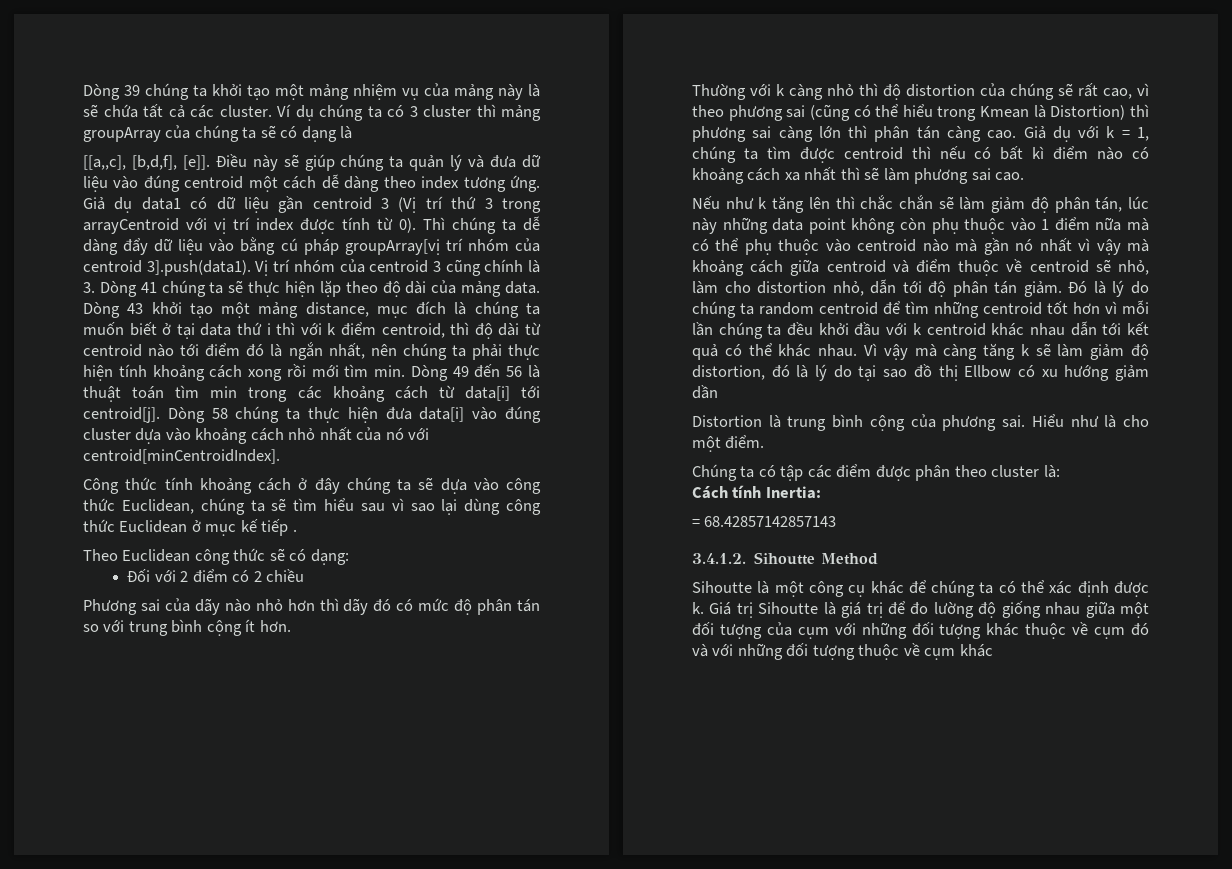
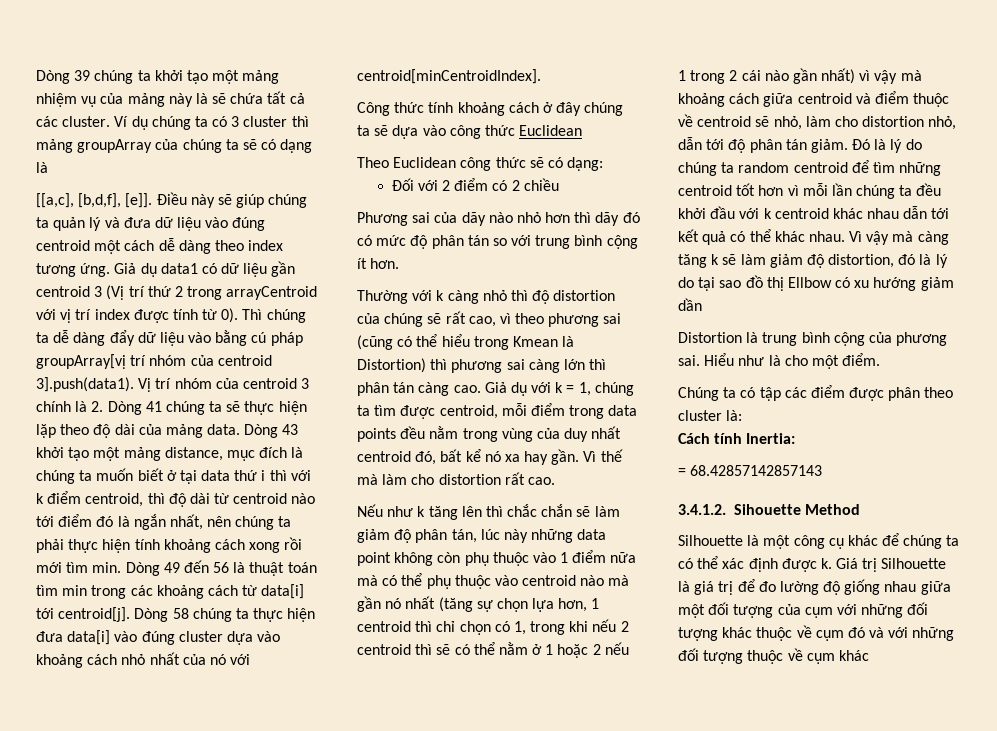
- [[a,,c], [b,d,f], [e]].
+ [[a,c], [b,d,f], [e]].
- Giả dụ data1 có dữ liệu gần centroid 3 (Vị trí thứ 3 trong arrayCentroid với vị trí index được tính từ 0).
+ Giả dụ data1 có dữ liệu gần centroid 3 (Vị trí thứ 2 trong arrayCentroid với vị trí index được tính từ 0).
- Thì chúng ta dễ dàng đẩy dữ liệu vào bằng cú pháp groupArray[vị trí nhóm của centroid 3].push(data1). Vị trí nhóm của centroid 3 cũng chính là 3. Dòng 41 chúng ta sẽ thực hiện lặp theo độ dài của mảng data.
+ Thì chúng ta dễ dàng đẩy dữ liệu vào bằng cú pháp groupArray[vị trí nhóm của centroid 3].push(data1). Vị trí nhóm của centroid 3 chính là 2. Dòng 41 chúng ta sẽ thực hiện lặp theo độ dài của mảng data.
- Công thức tính khoảng cách ở đây chúng ta sẽ dựa vào công thức Euclidean, chúng ta sẽ tìm hiểu sau vì sao lại dùng công thức Euclidean ở mục kế tiếp .
+ Công thức tính khoảng cách ở đây chúng ta sẽ dựa vào công thức Euclidean
- Giả dụ với k = 1, chúng ta tìm được centroid thì nếu có bất kì điểm nào có khoảng cách xa nhất thì sẽ làm phương sai cao.
+ Giả dụ với k = 1, chúng ta tìm được centroid, mỗi điểm trong data points đều nằm trong vùng của duy nhất centroid đó, bất kể nó xa hay gần. Vì thế mà làm cho distortion rất cao.
- Nếu như k tăng lên thì chắc chắn sẽ làm giảm độ phân tán, lúc này những data point không còn phụ thuộc vào 1 điểm nữa mà có thể phụ thuộc vào centroid nào mà gần nó nhất vì vậy mà khoảng cách giữa centroid và điểm thuộc về centroid sẽ nhỏ, làm cho distortion nhỏ, dẫn tới độ phân tán giảm.
+ Nếu như k tăng lên thì chắc chắn sẽ làm giảm độ phân tán, lúc này những data point không còn phụ thuộc vào 1 điểm nữa mà có thể phụ thuộc vào centroid nào mà gần nó nhất (tăng sự chọn lựa hơn, 1 centroid thì chỉ chọn có 1, trong khi nếu 2 centroid thì sẽ có thể nằm ở 1 hoặc 2 nếu 1 trong 2 cái nào gần nhất) vì vậy mà khoảng cách giữa centroid và điểm thuộc về centroid sẽ nhỏ, làm cho distortion nhỏ, dẫn tới độ phân tán giảm.
- 3.4.1.2. Sihoutte Method
+ 3.4.1.2. Sihouette Method
- Sihoutte là một công cụ khác để chúng ta có thể xác định được k.
+ Silhouette là một công cụ khác để chúng ta có thể xác định được k.
- Giá trị Sihoutte là giá trị để đo lường độ giống nhau giữa một đối tượng của cụm với những đối tượng khác thuộc về cụm đó và với những đối tượng thuộc về cụm khác
+ Giá trị Silhouette là giá trị để đo lường độ giống nhau giữa một đối tượng của cụm với những đối tượng khác thuộc về cụm đó và với những đối tượng thuộc về cụm khác

